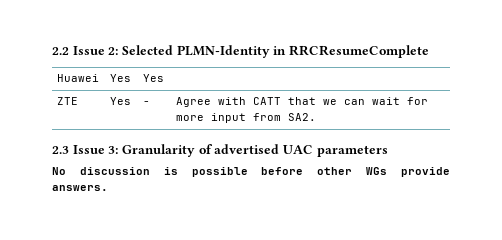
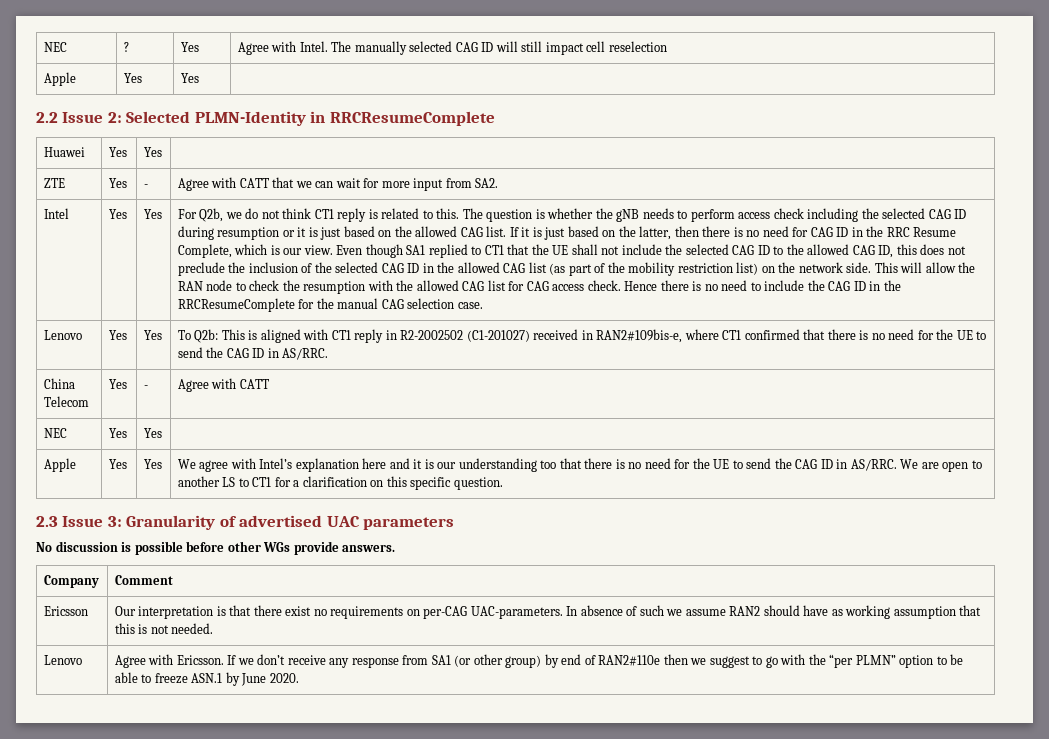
+ NEC | ? | Yes | Agree with Intel. The manually selected CAG ID will still impact cell reselection
+ Apple | Yes | Yes |
+ Intel | Yes | Yes | For Q2b, we do not think CT1 reply is related to this. The question is whether the gNB needs to perform access check including the selected CAG ID during resumption or it is just based on the allowed CAG list. If it is just based on the latter, then there is no need for CAG ID in the RRC Resume Complete, which is our view. Even though SA1 replied to CT1 that the UE shall not include the selected CAG ID to the allowed CAG ID, this does not preclude the inclusion of the selected CAG ID in the allowed CAG list (as part of the mobility restriction list) on the network side. This will allow the RAN node to check the resumption with the allowed CAG list for CAG access check. Hence there is no need to include the CAG ID in the RRCResumeComplete for the manual CAG selection case.
+ Lenovo | Yes | Yes | To Q2b: This is aligned with CT1 reply in R2-2002502 (C1-201027) received in RAN2#109bis-e, where CT1 confirmed that there is no need for the UE to send the CAG ID in AS/RRC.
+ China Telecom | Yes | - | Agree with CATT
+ NEC | Yes | Yes |
+ Apple | Yes | Yes | We agree with Intel’s explanation here and it is our understanding too that there is no need for the UE to send the CAG ID in AS/RRC. We are open to another LS to CT1 for a clarification on this specific question.
+ Company | Comment
+ Ericsson | Our interpretation is that there exist no requirements on per-CAG UAC-parameters. In absence of such we assume RAN2 should have as working assumption that this is not needed.
+ Lenovo | Agree with Ericsson. If we don’t receive any response from SA1 (or other group) by end of RAN2#110e then we suggest to go with the “per PLMN” option to be able to freeze ASN.1 by June 2020.

